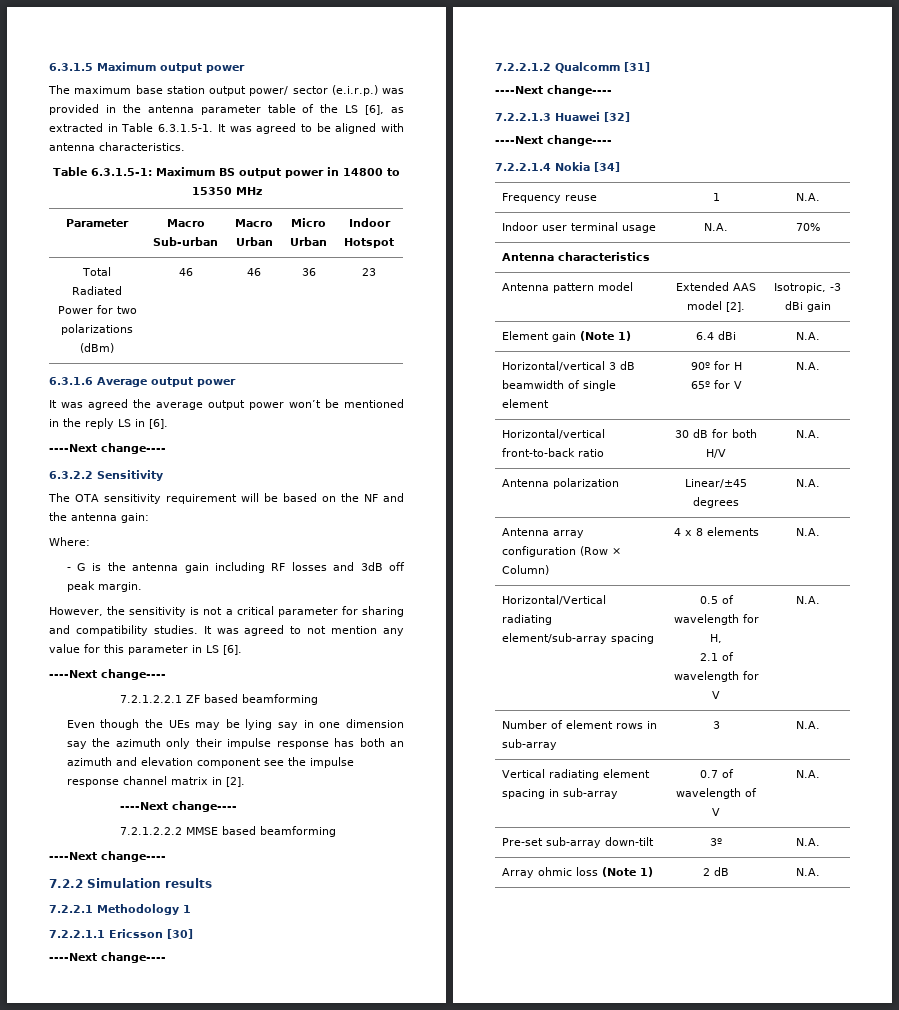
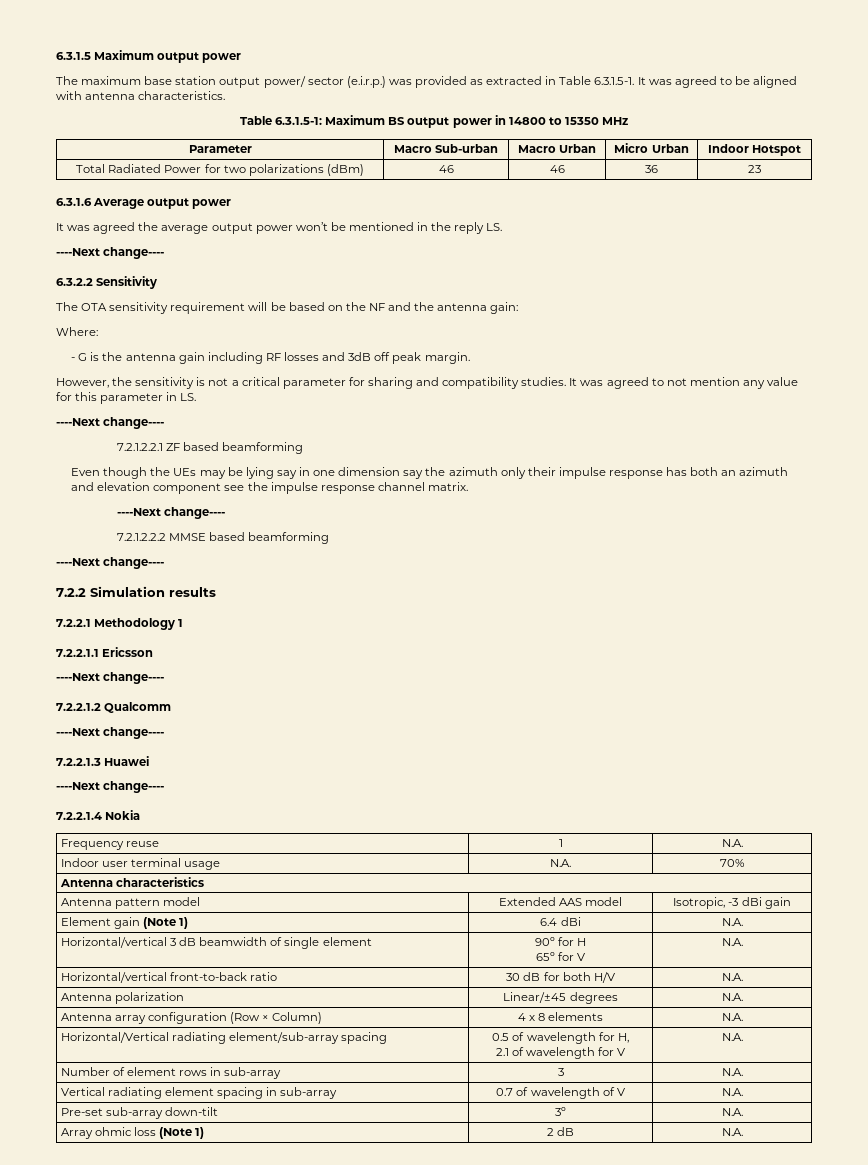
- The maximum base station output power/ sector (e.i.r.p.) was provided in the antenna parameter table of the LS [6], as extracted in Table 6.3.1.5-1. It was agreed to be aligned with antenna characteristics.
+ The maximum base station output power/ sector (e.i.r.p.) was provided as extracted in Table 6.3.1.5-1. It was agreed to be aligned with antenna characteristics.
- It was agreed the average output power won’t be mentioned in the reply LS in [6].
+ It was agreed the average output power won’t be mentioned in the reply LS.
- It was agreed to not mention any value for this parameter in LS [6].
+ It was agreed to not mention any value for this parameter in LS.
- Even though the UEs may be lying say in one dimension say the azimuth only their impulse response has both an azimuth and elevation component see the impulse response channel matrix in [2].
+ Even though the UEs may be lying say in one dimension say the azimuth only their impulse response has both an azimuth and elevation component see the impulse response channel matrix.
- 7.2.2.1.1 Ericsson [30]
+ 7.2.2.1.1 Ericsson
- 7.2.2.1.2 Qualcomm [31]
+ 7.2.2.1.2 Qualcomm
- 7.2.2.1.3 Huawei [32]
+ 7.2.2.1.3 Huawei
- 7.2.2.1.4 Nokia [34]
+ 7.2.2.1.4 Nokia
- Antenna pattern model | Extended AAS model [2]. | Isotropic, -3 dBi gain
+ Antenna pattern model | Extended AAS model | Isotropic, -3 dBi gain

